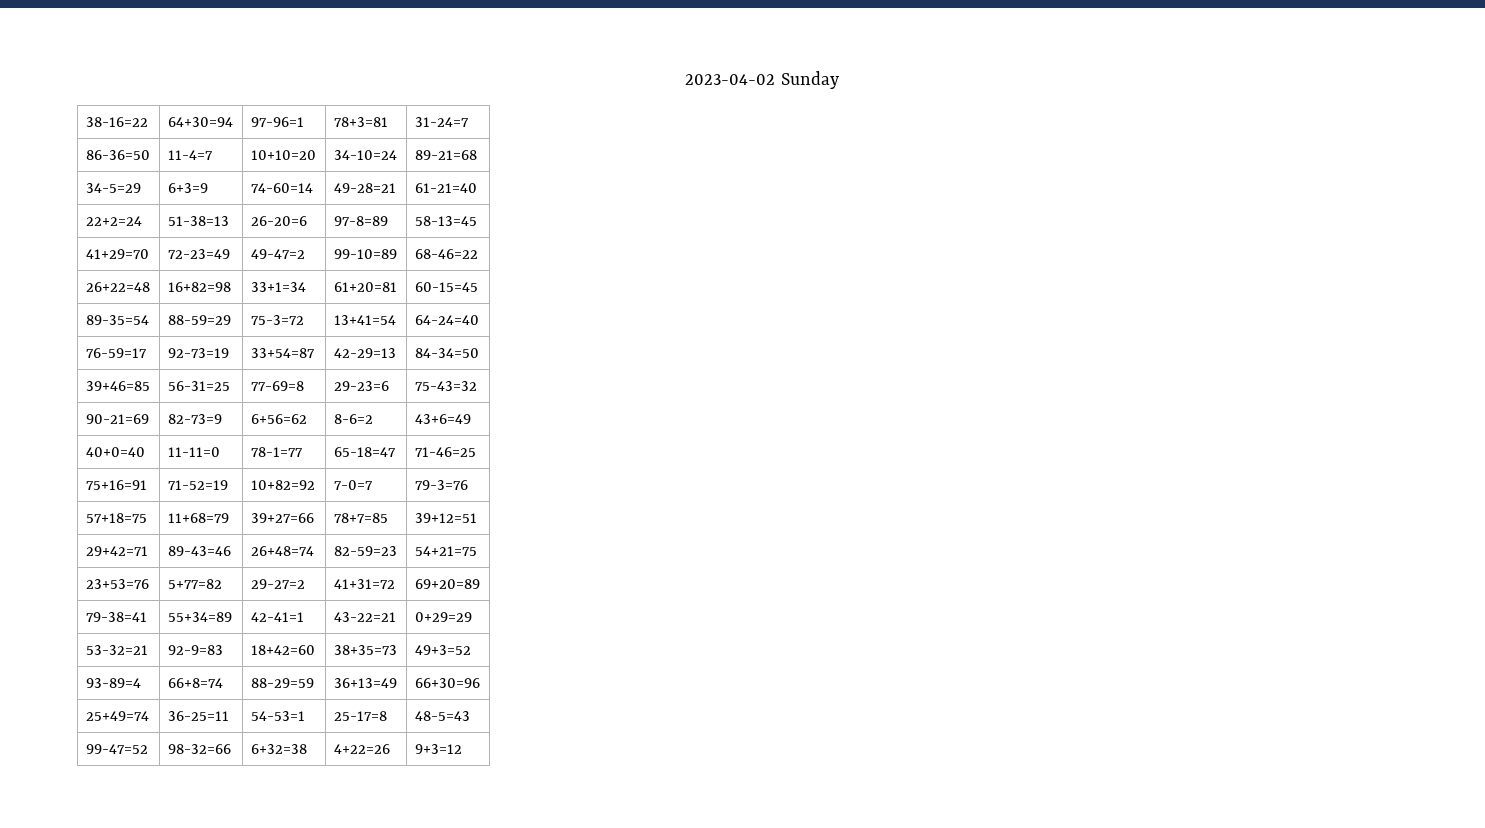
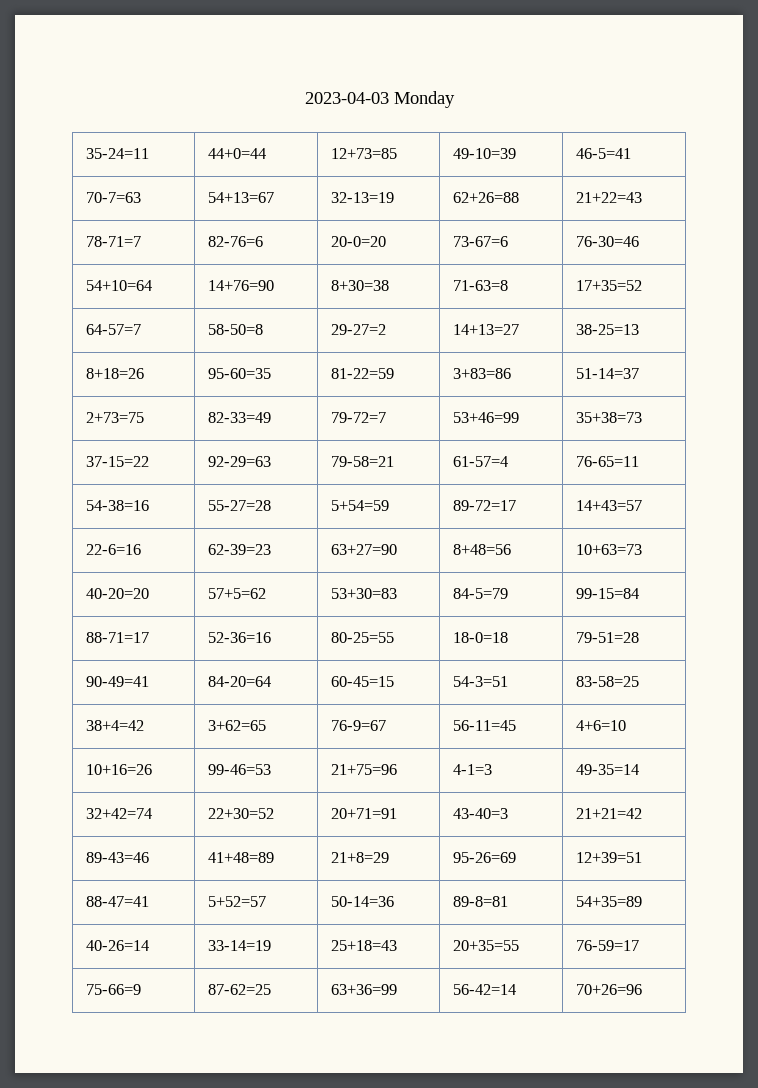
- 2023-04-02 Sunday
- 38-16=22 | 64+30=94 | 97-96=1 | 78+3=81 | 31-24=7
- 86-36=50 | 11-4=7 | 10+10=20 | 34-10=24 | 89-21=68
- 34-5=29 | 6+3=9 | 74-60=14 | 49-28=21 | 61-21=40
- 22+2=24 | 51-38=13 | 26-20=6 | 97-8=89 | 58-13=45
- 41+29=70 | 72-23=49 | 49-47=2 | 99-10=89 | 68-46=22
- 26+22=48 | 16+82=98 | 33+1=34 | 61+20=81 | 60-15=45
- 89-35=54 | 88-59=29 | 75-3=72 | 13+41=54 | 64-24=40
- 76-59=17 | 92-73=19 | 33+54=87 | 42-29=13 | 84-34=50
- 39+46=85 | 56-31=25 | 77-69=8 | 29-23=6 | 75-43=32
- 90-21=69 | 82-73=9 | 6+56=62 | 8-6=2 | 43+6=49
- 40+0=40 | 11-11=0 | 78-1=77 | 65-18=47 | 71-46=25
- 75+16=91 | 71-52=19 | 10+82=92 | 7-0=7 | 79-3=76
- 57+18=75 | 11+68=79 | 39+27=66 | 78+7=85 | 39+12=51
- 29+42=71 | 89-43=46 | 26+48=74 | 82-59=23 | 54+21=75
- 23+53=76 | 5+77=82 | 29-27=2 | 41+31=72 | 69+20=89
- 79-38=41 | 55+34=89 | 42-41=1 | 43-22=21 | 0+29=29
- 53-32=21 | 92-9=83 | 18+42=60 | 38+35=73 | 49+3=52
- 93-89=4 | 66+8=74 | 88-29=59 | 36+13=49 | 66+30=96
- 25+49=74 | 36-25=11 | 54-53=1 | 25-17=8 | 48-5=43
- 99-47=52 | 98-32=66 | 6+32=38 | 4+22=26 | 9+3=12
+ 2023-04-03 Monday
+ 35-24=11 | 44+0=44 | 12+73=85 | 49-10=39 | 46-5=41
+ 70-7=63 | 54+13=67 | 32-13=19 | 62+26=88 | 21+22=43
+ 78-71=7 | 82-76=6 | 20-0=20 | 73-67=6 | 76-30=46
+ 54+10=64 | 14+76=90 | 8+30=38 | 71-63=8 | 17+35=52
+ 64-57=7 | 58-50=8 | 29-27=2 | 14+13=27 | 38-25=13
+ 8+18=26 | 95-60=35 | 81-22=59 | 3+83=86 | 51-14=37
+ 2+73=75 | 82-33=49 | 79-72=7 | 53+46=99 | 35+38=73
+ 37-15=22 | 92-29=63 | 79-58=21 | 61-57=4 | 76-65=11
+ 54-38=16 | 55-27=28 | 5+54=59 | 89-72=17 | 14+43=57
+ 22-6=16 | 62-39=23 | 63+27=90 | 8+48=56 | 10+63=73
+ 40-20=20 | 57+5=62 | 53+30=83 | 84-5=79 | 99-15=84
+ 88-71=17 | 52-36=16 | 80-25=55 | 18-0=18 | 79-51=28
+ 90-49=41 | 84-20=64 | 60-45=15 | 54-3=51 | 83-58=25
+ 38+4=42 | 3+62=65 | 76-9=67 | 56-11=45 | 4+6=10
+ 10+16=26 | 99-46=53 | 21+75=96 | 4-1=3 | 49-35=14
+ 32+42=74 | 22+30=52 | 20+71=91 | 43-40=3 | 21+21=42
+ 89-43=46 | 41+48=89 | 21+8=29 | 95-26=69 | 12+39=51
+ 88-47=41 | 5+52=57 | 50-14=36 | 89-8=81 | 54+35=89
+ 40-26=14 | 33-14=19 | 25+18=43 | 20+35=55 | 76-59=17
+ 75-66=9 | 87-62=25 | 63+36=99 | 56-42=14 | 70+26=96

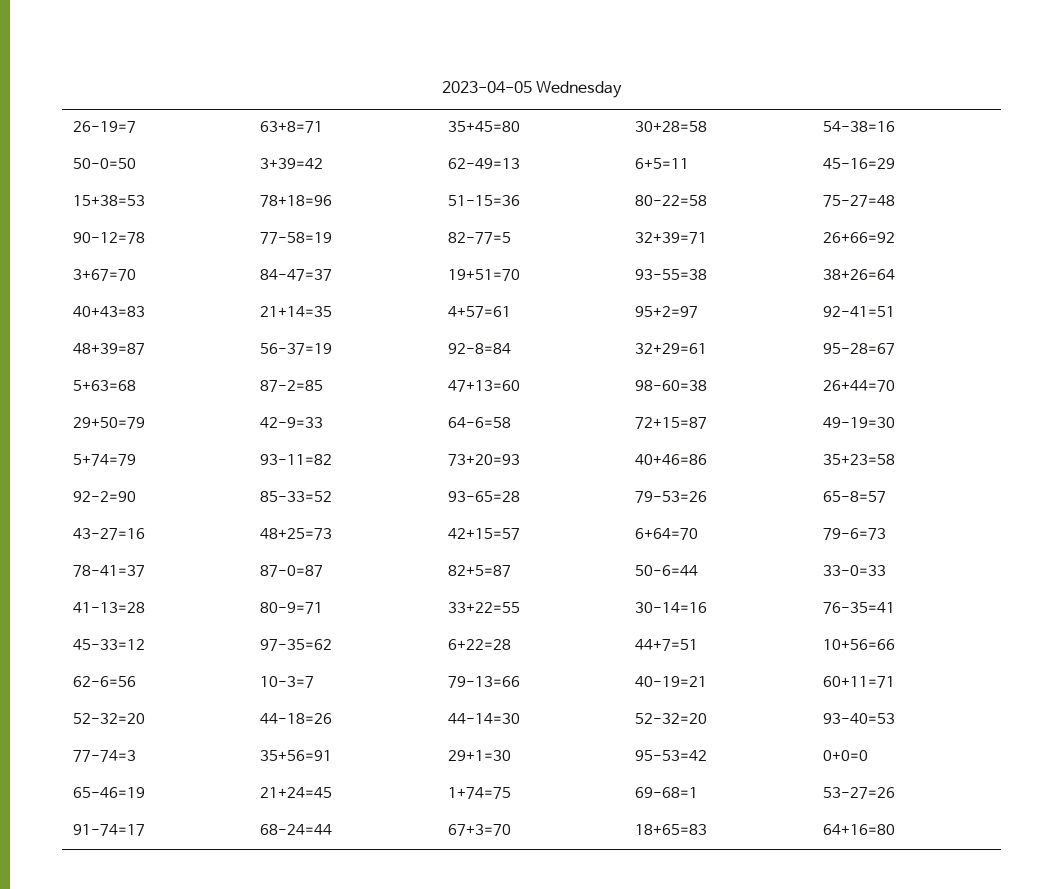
- 2023-04-03 Monday
- 35-24=11 | 44+0=44 | 12+73=85 | 49-10=39 | 46-5=41
- 70-7=63 | 54+13=67 | 32-13=19 | 62+26=88 | 21+22=43
- 78-71=7 | 82-76=6 | 20-0=20 | 73-67=6 | 76-30=46
- 54+10=64 | 14+76=90 | 8+30=38 | 71-63=8 | 17+35=52
- 64-57=7 | 58-50=8 | 29-27=2 | 14+13=27 | 38-25=13
- 8+18=26 | 95-60=35 | 81-22=59 | 3+83=86 | 51-14=37
- 2+73=75 | 82-33=49 | 79-72=7 | 53+46=99 | 35+38=73
- 37-15=22 | 92-29=63 | 79-58=21 | 61-57=4 | 76-65=11
- 54-38=16 | 55-27=28 | 5+54=59 | 89-72=17 | 14+43=57
- 22-6=16 | 62-39=23 | 63+27=90 | 8+48=56 | 10+63=73
- 40-20=20 | 57+5=62 | 53+30=83 | 84-5=79 | 99-15=84
- 88-71=17 | 52-36=16 | 80-25=55 | 18-0=18 | 79-51=28
- 90-49=41 | 84-20=64 | 60-45=15 | 54-3=51 | 83-58=25
- 38+4=42 | 3+62=65 | 76-9=67 | 56-11=45 | 4+6=10
- 10+16=26 | 99-46=53 | 21+75=96 | 4-1=3 | 49-35=14
- 32+42=74 | 22+30=52 | 20+71=91 | 43-40=3 | 21+21=42
- 89-43=46 | 41+48=89 | 21+8=29 | 95-26=69 | 12+39=51
- 88-47=41 | 5+52=57 | 50-14=36 | 89-8=81 | 54+35=89
- 40-26=14 | 33-14=19 | 25+18=43 | 20+35=55 | 76-59=17
- 75-66=9 | 87-62=25 | 63+36=99 | 56-42=14 | 70+26=96
+ 2023-04-05 Wednesday
+ 26-19=7 | 63+8=71 | 35+45=80 | 30+28=58 | 54-38=16
+ 50-0=50 | 3+39=42 | 62-49=13 | 6+5=11 | 45-16=29
+ 15+38=53 | 78+18=96 | 51-15=36 | 80-22=58 | 75-27=48
+ 90-12=78 | 77-58=19 | 82-77=5 | 32+39=71 | 26+66=92
+ 3+67=70 | 84-47=37 | 19+51=70 | 93-55=38 | 38+26=64
+ 40+43=83 | 21+14=35 | 4+57=61 | 95+2=97 | 92-41=51
+ 48+39=87 | 56-37=19 | 92-8=84 | 32+29=61 | 95-28=67
+ 5+63=68 | 87-2=85 | 47+13=60 | 98-60=38 | 26+44=70
+ 29+50=79 | 42-9=33 | 64-6=58 | 72+15=87 | 49-19=30
+ 5+74=79 | 93-11=82 | 73+20=93 | 40+46=86 | 35+23=58
+ 92-2=90 | 85-33=52 | 93-65=28 | 79-53=26 | 65-8=57
+ 43-27=16 | 48+25=73 | 42+15=57 | 6+64=70 | 79-6=73
+ 78-41=37 | 87-0=87 | 82+5=87 | 50-6=44 | 33-0=33
+ 41-13=28 | 80-9=71 | 33+22=55 | 30-14=16 | 76-35=41
+ 45-33=12 | 97-35=62 | 6+22=28 | 44+7=51 | 10+56=66
+ 62-6=56 | 10-3=7 | 79-13=66 | 40-19=21 | 60+11=71
+ 52-32=20 | 44-18=26 | 44-14=30 | 52-32=20 | 93-40=53
+ 77-74=3 | 35+56=91 | 29+1=30 | 95-53=42 | 0+0=0
+ 65-46=19 | 21+24=45 | 1+74=75 | 69-68=1 | 53-27=26
+ 91-74=17 | 68-24=44 | 67+3=70 | 18+65=83 | 64+16=80

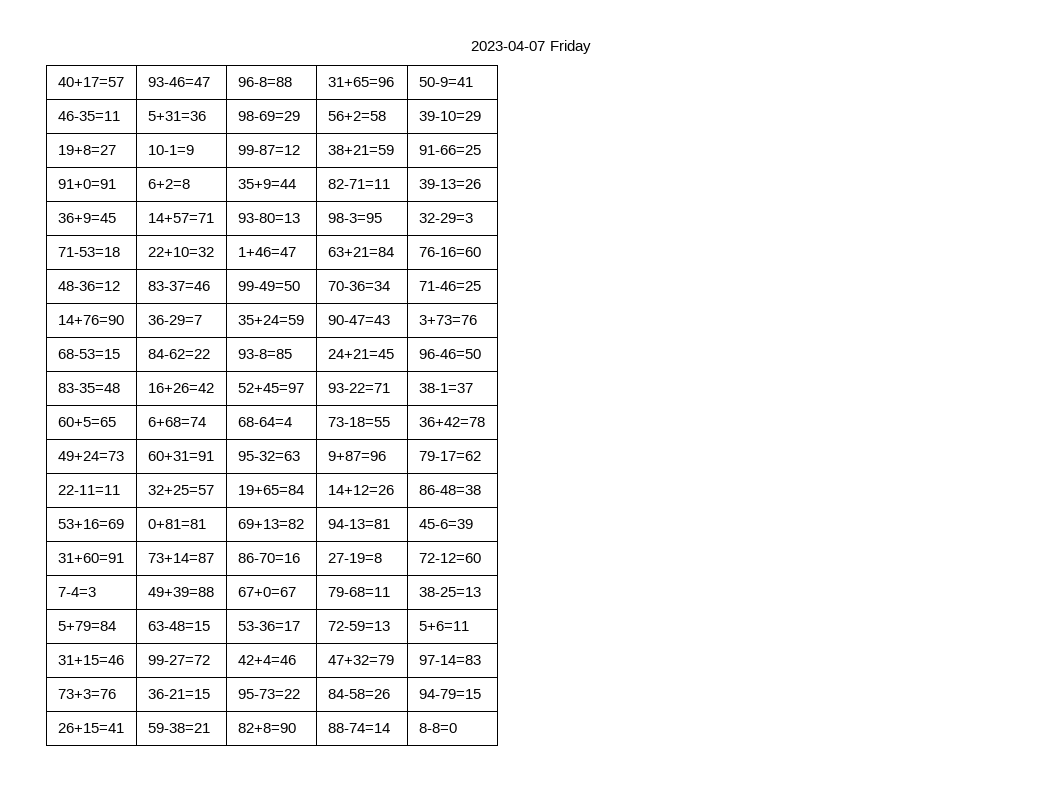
- 2023-04-05 Wednesday
- 26-19=7 | 63+8=71 | 35+45=80 | 30+28=58 | 54-38=16
- 50-0=50 | 3+39=42 | 62-49=13 | 6+5=11 | 45-16=29
- 15+38=53 | 78+18=96 | 51-15=36 | 80-22=58 | 75-27=48
- 90-12=78 | 77-58=19 | 82-77=5 | 32+39=71 | 26+66=92
- 3+67=70 | 84-47=37 | 19+51=70 | 93-55=38 | 38+26=64
- 40+43=83 | 21+14=35 | 4+57=61 | 95+2=97 | 92-41=51
- 48+39=87 | 56-37=19 | 92-8=84 | 32+29=61 | 95-28=67
- 5+63=68 | 87-2=85 | 47+13=60 | 98-60=38 | 26+44=70
- 29+50=79 | 42-9=33 | 64-6=58 | 72+15=87 | 49-19=30
- 5+74=79 | 93-11=82 | 73+20=93 | 40+46=86 | 35+23=58
- 92-2=90 | 85-33=52 | 93-65=28 | 79-53=26 | 65-8=57
- 43-27=16 | 48+25=73 | 42+15=57 | 6+64=70 | 79-6=73
- 78-41=37 | 87-0=87 | 82+5=87 | 50-6=44 | 33-0=33
- 41-13=28 | 80-9=71 | 33+22=55 | 30-14=16 | 76-35=41
- 45-33=12 | 97-35=62 | 6+22=28 | 44+7=51 | 10+56=66
- 62-6=56 | 10-3=7 | 79-13=66 | 40-19=21 | 60+11=71
- 52-32=20 | 44-18=26 | 44-14=30 | 52-32=20 | 93-40=53
- 77-74=3 | 35+56=91 | 29+1=30 | 95-53=42 | 0+0=0
- 65-46=19 | 21+24=45 | 1+74=75 | 69-68=1 | 53-27=26
- 91-74=17 | 68-24=44 | 67+3=70 | 18+65=83 | 64+16=80
+ 2023-04-07 Friday
+ 40+17=57 | 93-46=47 | 96-8=88 | 31+65=96 | 50-9=41
+ 46-35=11 | 5+31=36 | 98-69=29 | 56+2=58 | 39-10=29
+ 19+8=27 | 10-1=9 | 99-87=12 | 38+21=59 | 91-66=25
+ 91+0=91 | 6+2=8 | 35+9=44 | 82-71=11 | 39-13=26
+ 36+9=45 | 14+57=71 | 93-80=13 | 98-3=95 | 32-29=3
+ 71-53=18 | 22+10=32 | 1+46=47 | 63+21=84 | 76-16=60
+ 48-36=12 | 83-37=46 | 99-49=50 | 70-36=34 | 71-46=25
+ 14+76=90 | 36-29=7 | 35+24=59 | 90-47=43 | 3+73=76
+ 68-53=15 | 84-62=22 | 93-8=85 | 24+21=45 | 96-46=50
+ 83-35=48 | 16+26=42 | 52+45=97 | 93-22=71 | 38-1=37
+ 60+5=65 | 6+68=74 | 68-64=4 | 73-18=55 | 36+42=78
+ 49+24=73 | 60+31=91 | 95-32=63 | 9+87=96 | 79-17=62
+ 22-11=11 | 32+25=57 | 19+65=84 | 14+12=26 | 86-48=38
+ 53+16=69 | 0+81=81 | 69+13=82 | 94-13=81 | 45-6=39
+ 31+60=91 | 73+14=87 | 86-70=16 | 27-19=8 | 72-12=60
+ 7-4=3 | 49+39=88 | 67+0=67 | 79-68=11 | 38-25=13
+ 5+79=84 | 63-48=15 | 53-36=17 | 72-59=13 | 5+6=11
+ 31+15=46 | 99-27=72 | 42+4=46 | 47+32=79 | 97-14=83
+ 73+3=76 | 36-21=15 | 95-73=22 | 84-58=26 | 94-79=15
+ 26+15=41 | 59-38=21 | 82+8=90 | 88-74=14 | 8-8=0

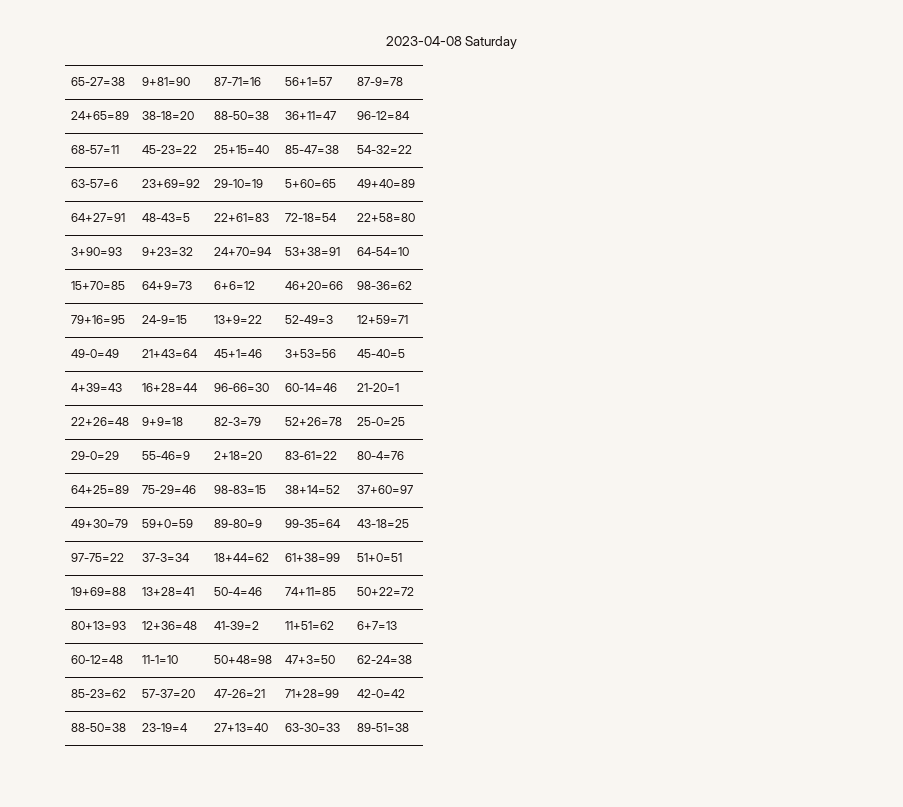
- 2023-04-07 Friday
- 40+17=57 | 93-46=47 | 96-8=88 | 31+65=96 | 50-9=41
- 46-35=11 | 5+31=36 | 98-69=29 | 56+2=58 | 39-10=29
- 19+8=27 | 10-1=9 | 99-87=12 | 38+21=59 | 91-66=25
- 91+0=91 | 6+2=8 | 35+9=44 | 82-71=11 | 39-13=26
- 36+9=45 | 14+57=71 | 93-80=13 | 98-3=95 | 32-29=3
- 71-53=18 | 22+10=32 | 1+46=47 | 63+21=84 | 76-16=60
- 48-36=12 | 83-37=46 | 99-49=50 | 70-36=34 | 71-46=25
- 14+76=90 | 36-29=7 | 35+24=59 | 90-47=43 | 3+73=76
- 68-53=15 | 84-62=22 | 93-8=85 | 24+21=45 | 96-46=50
- 83-35=48 | 16+26=42 | 52+45=97 | 93-22=71 | 38-1=37
- 60+5=65 | 6+68=74 | 68-64=4 | 73-18=55 | 36+42=78
- 49+24=73 | 60+31=91 | 95-32=63 | 9+87=96 | 79-17=62
- 22-11=11 | 32+25=57 | 19+65=84 | 14+12=26 | 86-48=38
- 53+16=69 | 0+81=81 | 69+13=82 | 94-13=81 | 45-6=39
- 31+60=91 | 73+14=87 | 86-70=16 | 27-19=8 | 72-12=60
- 7-4=3 | 49+39=88 | 67+0=67 | 79-68=11 | 38-25=13
- 5+79=84 | 63-48=15 | 53-36=17 | 72-59=13 | 5+6=11
- 31+15=46 | 99-27=72 | 42+4=46 | 47+32=79 | 97-14=83
- 73+3=76 | 36-21=15 | 95-73=22 | 84-58=26 | 94-79=15
- 26+15=41 | 59-38=21 | 82+8=90 | 88-74=14 | 8-8=0
+ 2023-04-08 Saturday
+ 65-27=38 | 9+81=90 | 87-71=16 | 56+1=57 | 87-9=78
+ 24+65=89 | 38-18=20 | 88-50=38 | 36+11=47 | 96-12=84
+ 68-57=11 | 45-23=22 | 25+15=40 | 85-47=38 | 54-32=22
+ 63-57=6 | 23+69=92 | 29-10=19 | 5+60=65 | 49+40=89
+ 64+27=91 | 48-43=5 | 22+61=83 | 72-18=54 | 22+58=80
+ 3+90=93 | 9+23=32 | 24+70=94 | 53+38=91 | 64-54=10
+ 15+70=85 | 64+9=73 | 6+6=12 | 46+20=66 | 98-36=62
+ 79+16=95 | 24-9=15 | 13+9=22 | 52-49=3 | 12+59=71
+ 49-0=49 | 21+43=64 | 45+1=46 | 3+53=56 | 45-40=5
+ 4+39=43 | 16+28=44 | 96-66=30 | 60-14=46 | 21-20=1
+ 22+26=48 | 9+9=18 | 82-3=79 | 52+26=78 | 25-0=25
+ 29-0=29 | 55-46=9 | 2+18=20 | 83-61=22 | 80-4=76
+ 64+25=89 | 75-29=46 | 98-83=15 | 38+14=52 | 37+60=97
+ 49+30=79 | 59+0=59 | 89-80=9 | 99-35=64 | 43-18=25
+ 97-75=22 | 37-3=34 | 18+44=62 | 61+38=99 | 51+0=51
+ 19+69=88 | 13+28=41 | 50-4=46 | 74+11=85 | 50+22=72
+ 80+13=93 | 12+36=48 | 41-39=2 | 11+51=62 | 6+7=13
+ 60-12=48 | 11-1=10 | 50+48=98 | 47+3=50 | 62-24=38
+ 85-23=62 | 57-37=20 | 47-26=21 | 71+28=99 | 42-0=42
+ 88-50=38 | 23-19=4 | 27+13=40 | 63-30=33 | 89-51=38

